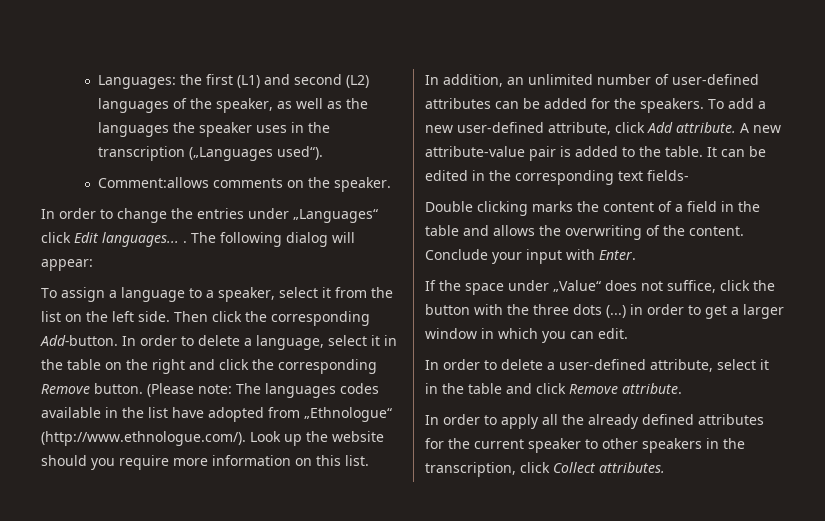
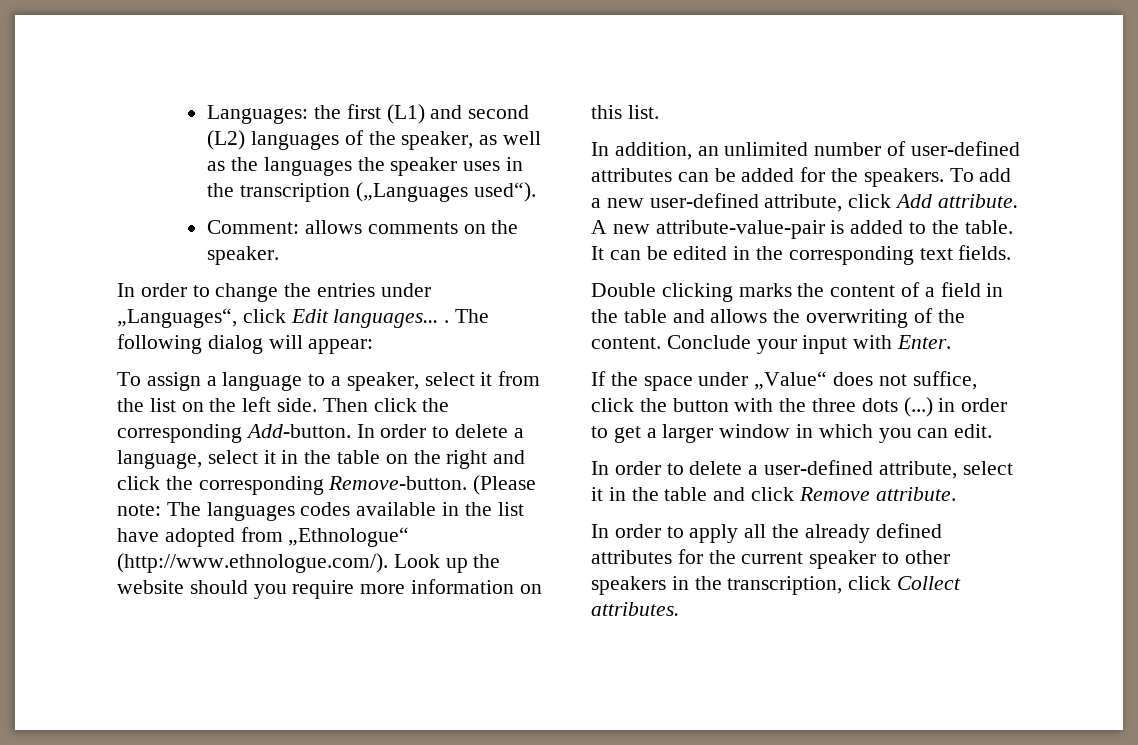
- Comment:allows comments on the speaker.
+ Comment: allows comments on the speaker.
- In order to change the entries under „Languages“ click Edit languages... .
+ In order to change the entries under „Languages“, click Edit languages... .
- In order to delete a language, select it in the table on the right and click the corresponding Remove button.
+ In order to delete a language, select it in the table on the right and click the corresponding Remove-button.
- A new attribute-value pair is added to the table.
+ A new attribute-value-pair is added to the table.
- It can be edited in the corresponding text fields-
+ It can be edited in the corresponding text fields.

